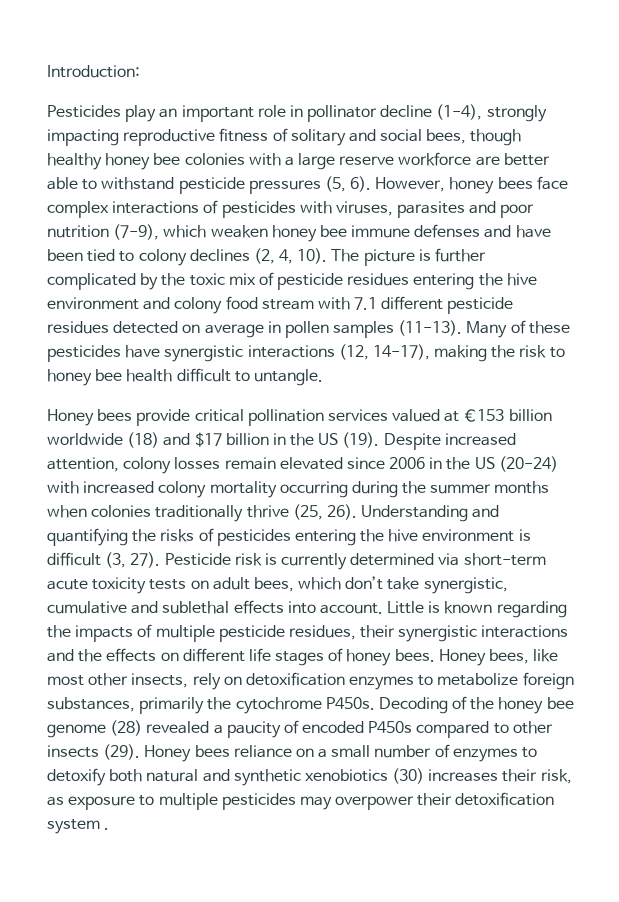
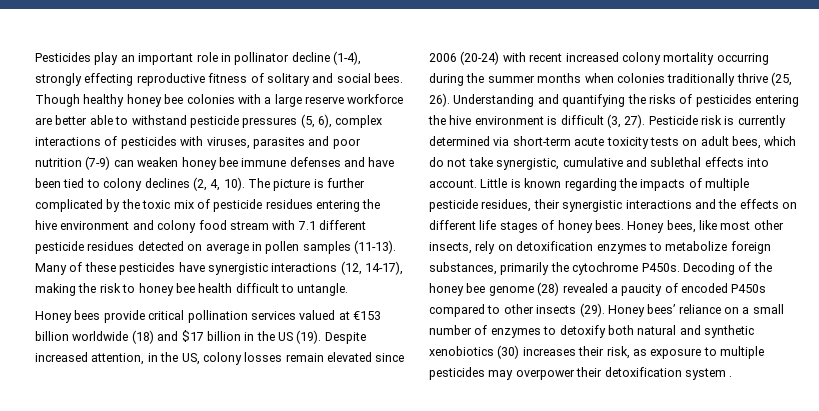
- Introduction:
- Pesticides play an important role in pollinator decline (1-4), strongly impacting reproductive fitness of solitary and social bees, though healthy honey bee colonies with a large reserve workforce are better able to withstand pesticide pressures (5, 6). However, honey bees face complex interactions of pesticides with viruses, parasites and poor nutrition (7-9), which weaken honey bee immune defenses and have been tied to colony declines (2, 4, 10).
+ Pesticides play an important role in pollinator decline (1-4), strongly effecting reproductive fitness of solitary and social bees. Though healthy honey bee colonies with a large reserve workforce are better able to withstand pesticide pressures (5, 6), complex interactions of pesticides with viruses, parasites and poor nutrition (7-9) can weaken honey bee immune defenses and have been tied to colony declines (2, 4, 10).
- Despite increased attention, colony losses remain elevated since 2006 in the US (20-24) with increased colony mortality occurring during the summer months when colonies traditionally thrive (25, 26).
+ Despite increased attention, in the US, colony losses remain elevated since 2006 (20-24) with recent increased colony mortality occurring during the summer months when colonies traditionally thrive (25, 26).
- Pesticide risk is currently determined via short-term acute toxicity tests on adult bees, which don’t take synergistic, cumulative and sublethal effects into account.
+ Pesticide risk is currently determined via short-term acute toxicity tests on adult bees, which do not take synergistic, cumulative and sublethal effects into account.
- Honey bees reliance on a small number of enzymes to detoxify both natural and synthetic xenobiotics (30) increases their risk, as exposure to multiple pesticides may overpower their detoxification system .
+ Honey bees’ reliance on a small number of enzymes to detoxify both natural and synthetic xenobiotics (30) increases their risk, as exposure to multiple pesticides may overpower their detoxification system .

